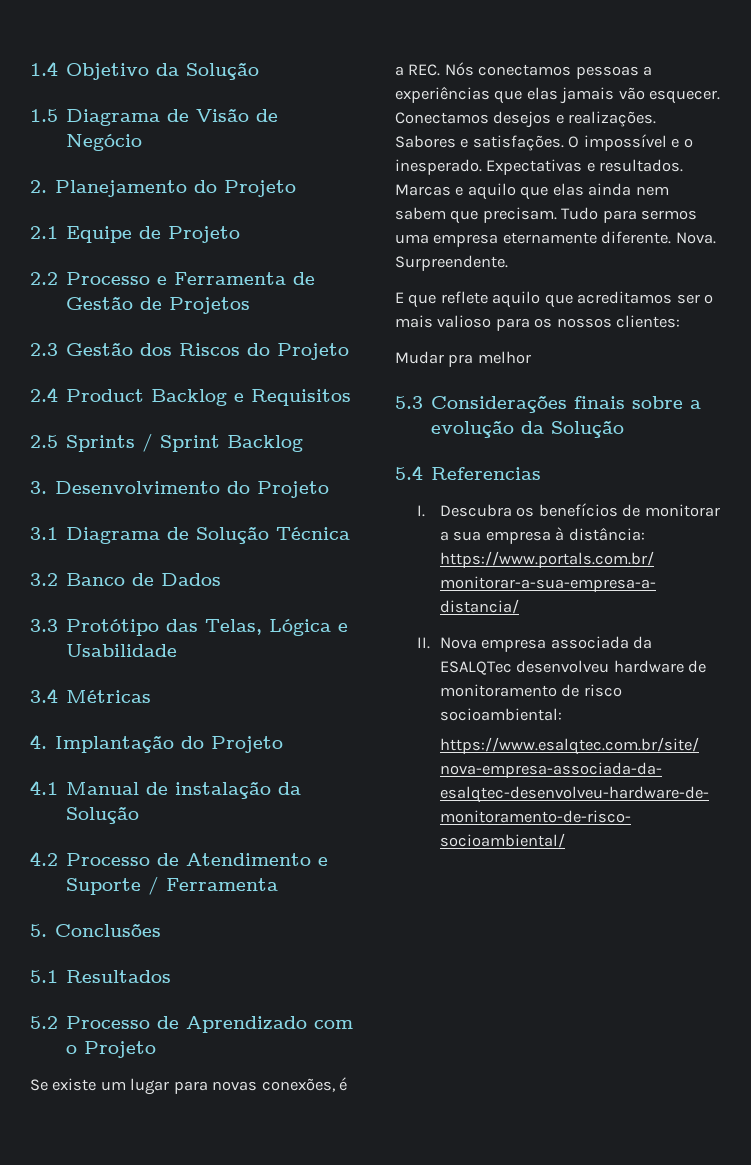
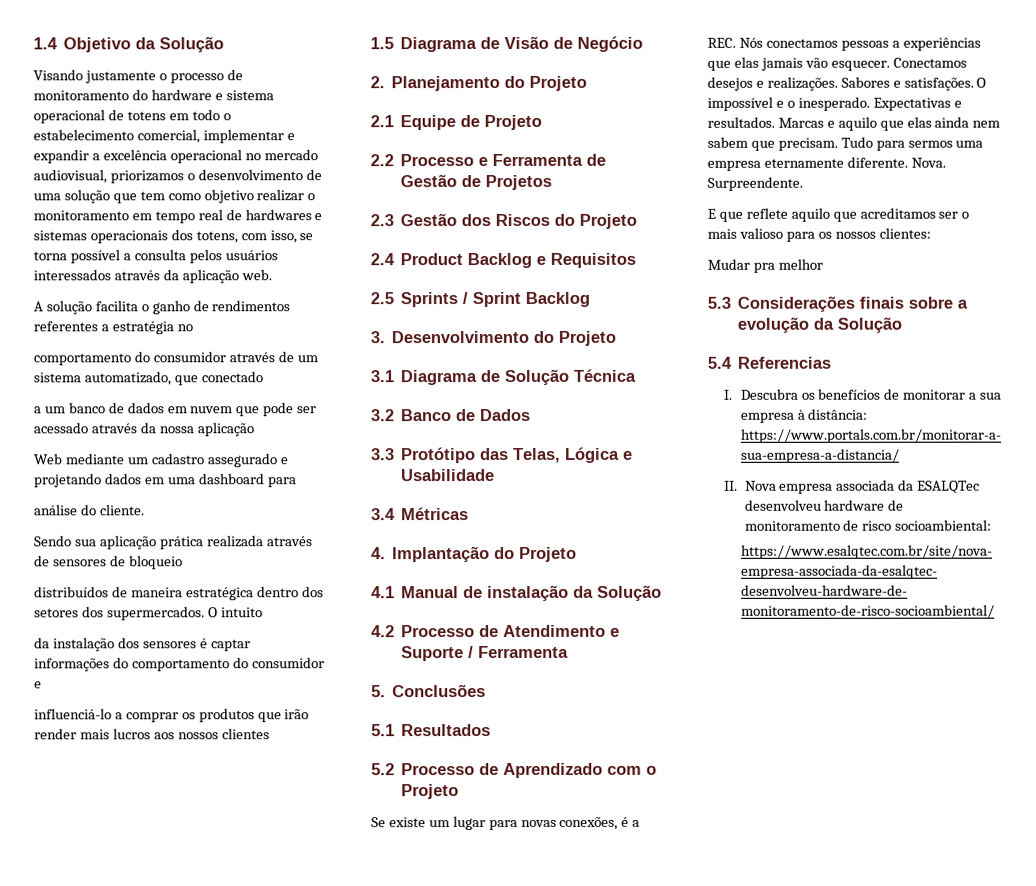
+ Visando justamente o processo de monitoramento do hardware e sistema operacional de totens em todo o estabelecimento comercial, implementar e expandir a excelência operacional no mercado audiovisual, priorizamos o desenvolvimento de uma solução que tem como objetivo realizar o monitoramento em tempo real de hardwares e sistemas operacionais dos totens, com isso, se torna possível a consulta pelos usuários interessados através da aplicação web.
+ A solução facilita o ganho de rendimentos referentes a estratégia no
+ comportamento do consumidor através de um sistema automatizado, que conectado
+ a um banco de dados em nuvem que pode ser acessado através da nossa aplicação
+ Web mediante um cadastro assegurado e projetando dados em uma dashboard para
+ análise do cliente.
+ Sendo sua aplicação prática realizada através de sensores de bloqueio
+ distribuídos de maneira estratégica dentro dos setores dos supermercados. O intuito
+ da instalação dos sensores é captar informações do comportamento do consumidor e
+ influenciá-lo a comprar os produtos que irão render mais lucros aos nossos clientes

